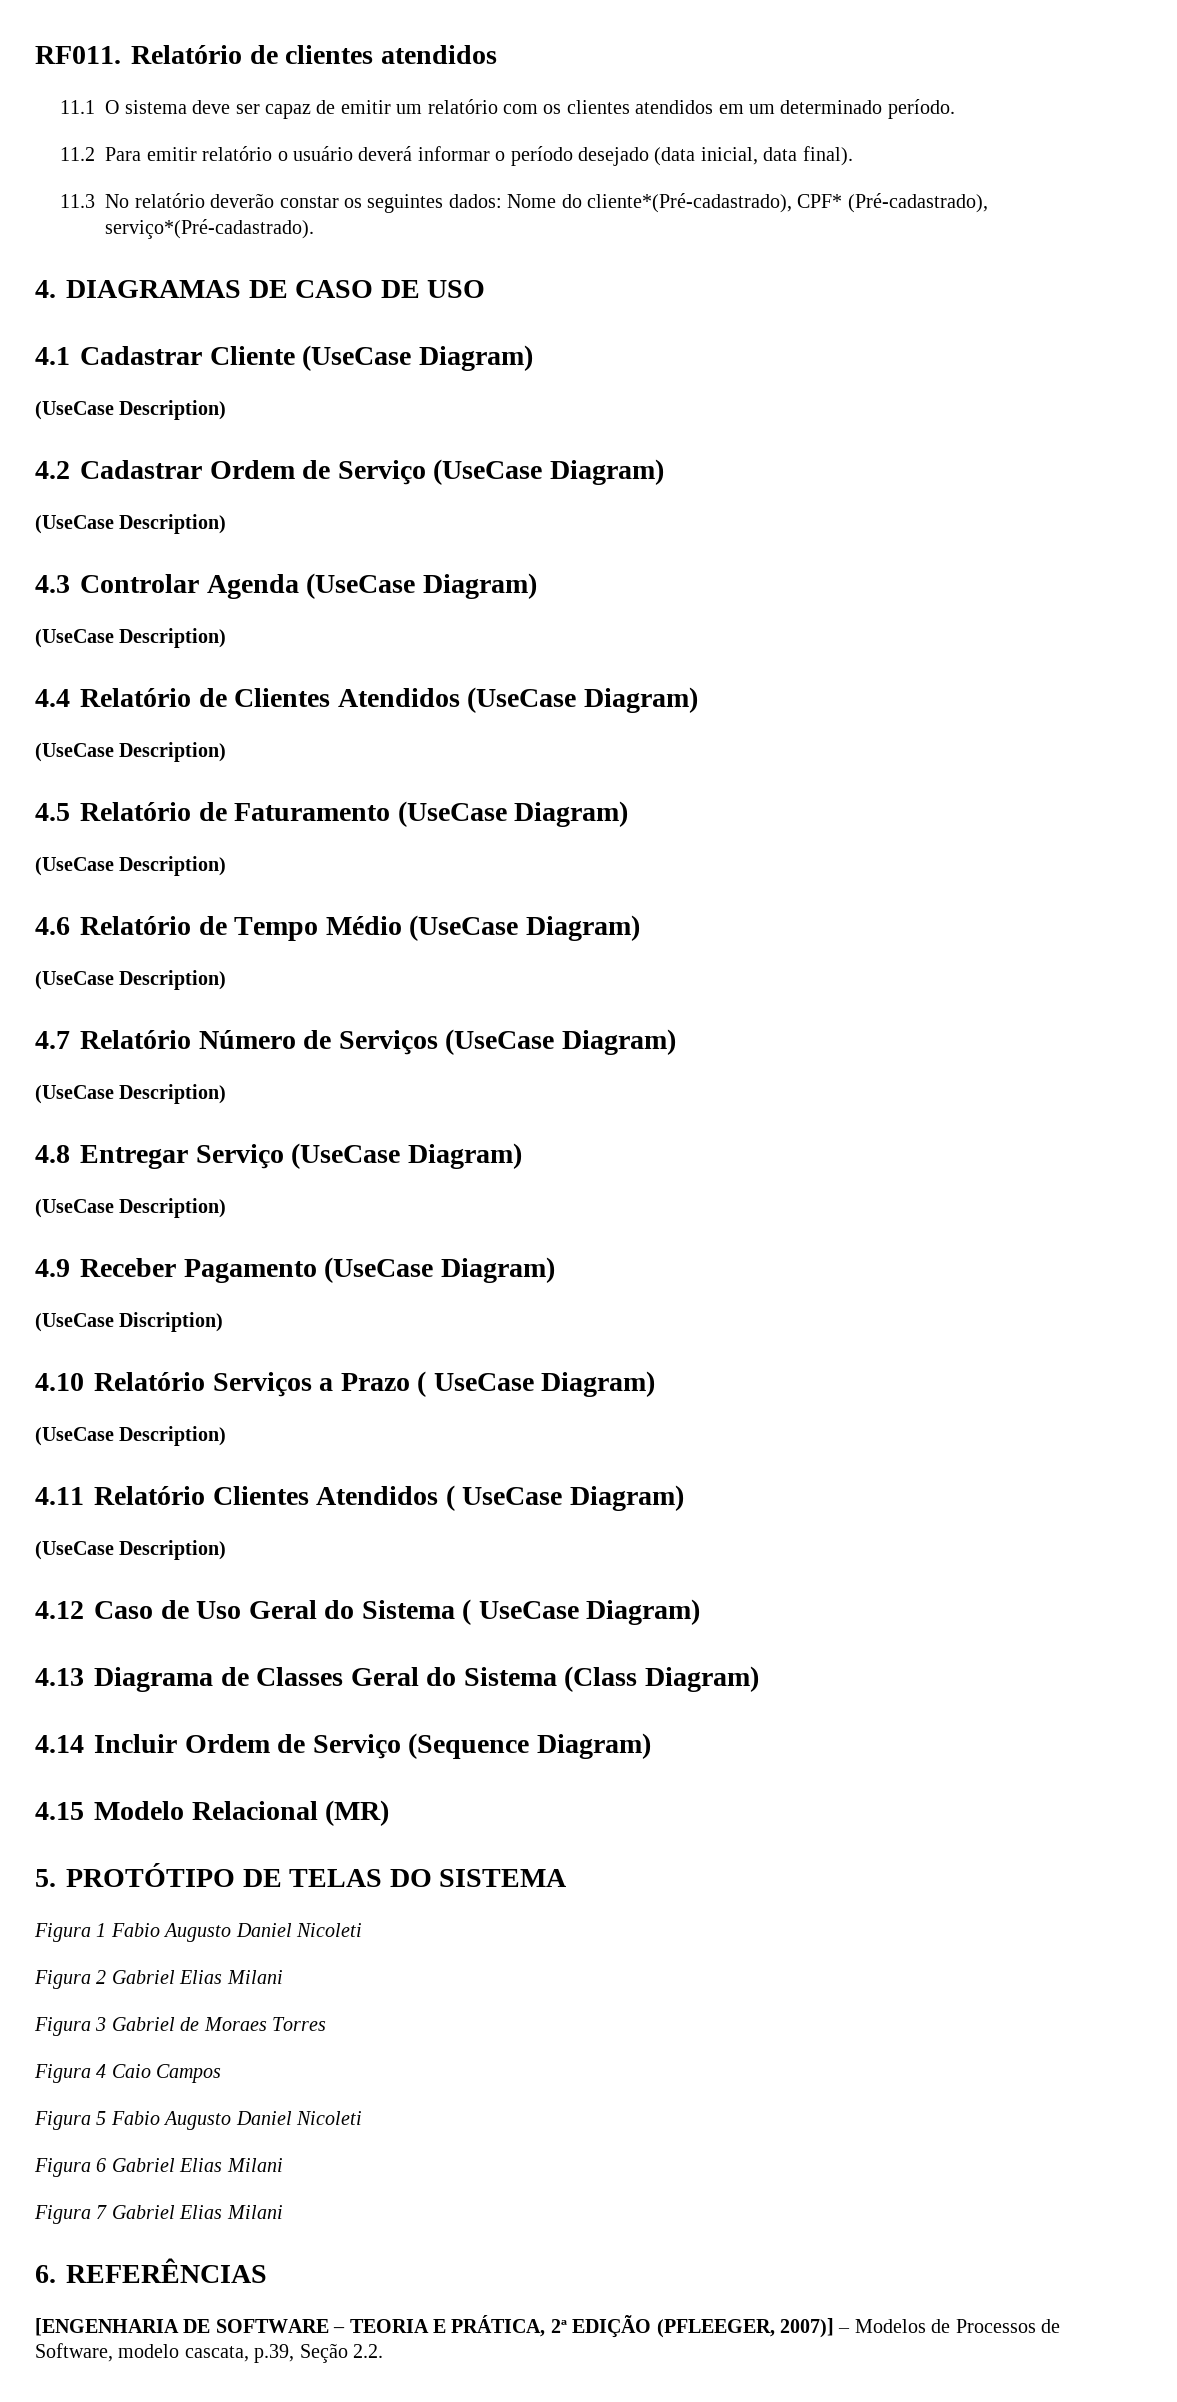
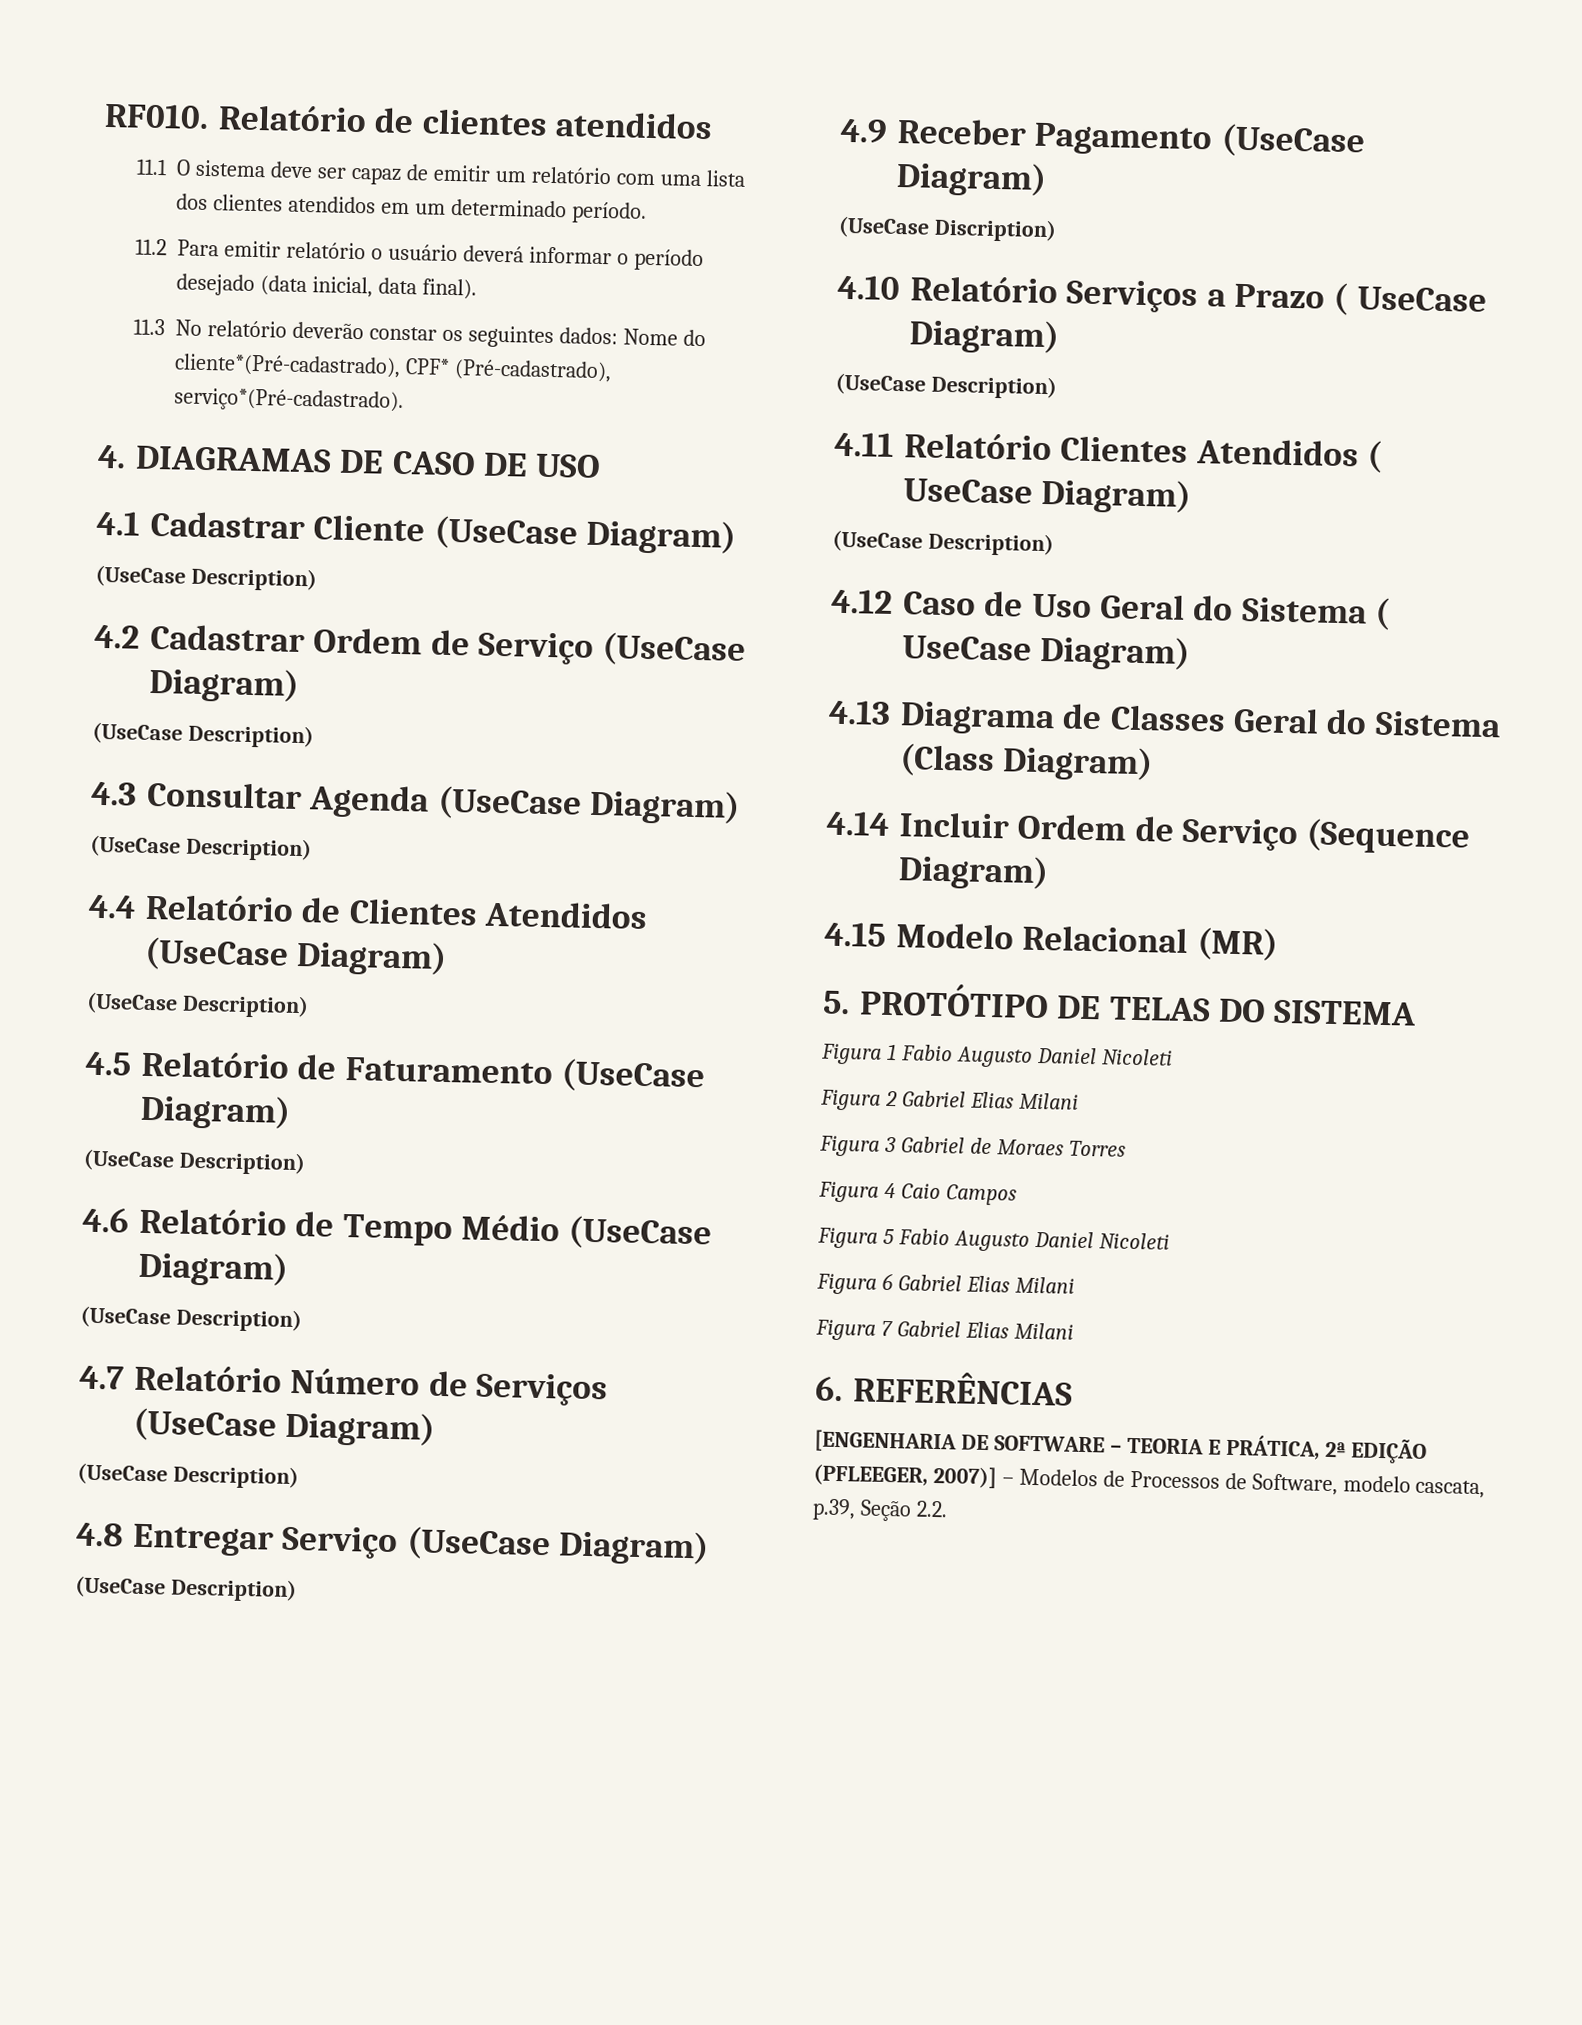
- RF011.
+ RF010.
- 11.1 O sistema deve ser capaz de emitir um relatório com os clientes atendidos em um determinado período.
+ 11.1 O sistema deve ser capaz de emitir um relatório com uma lista dos clientes atendidos em um determinado período.
- 4.3 Controlar Agenda (UseCase Diagram)
+ 4.3 Consultar Agenda (UseCase Diagram)

